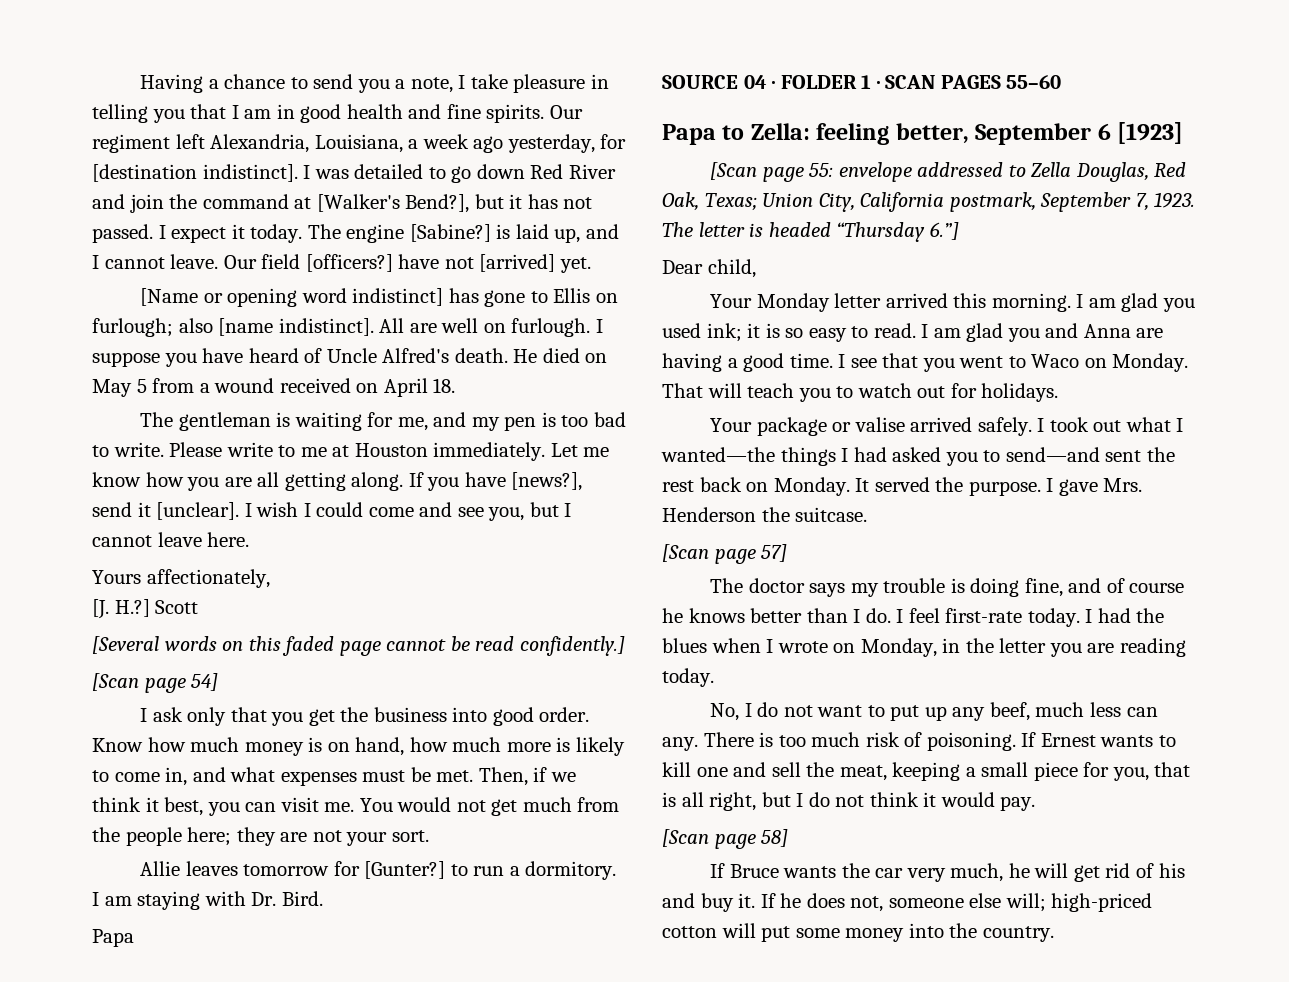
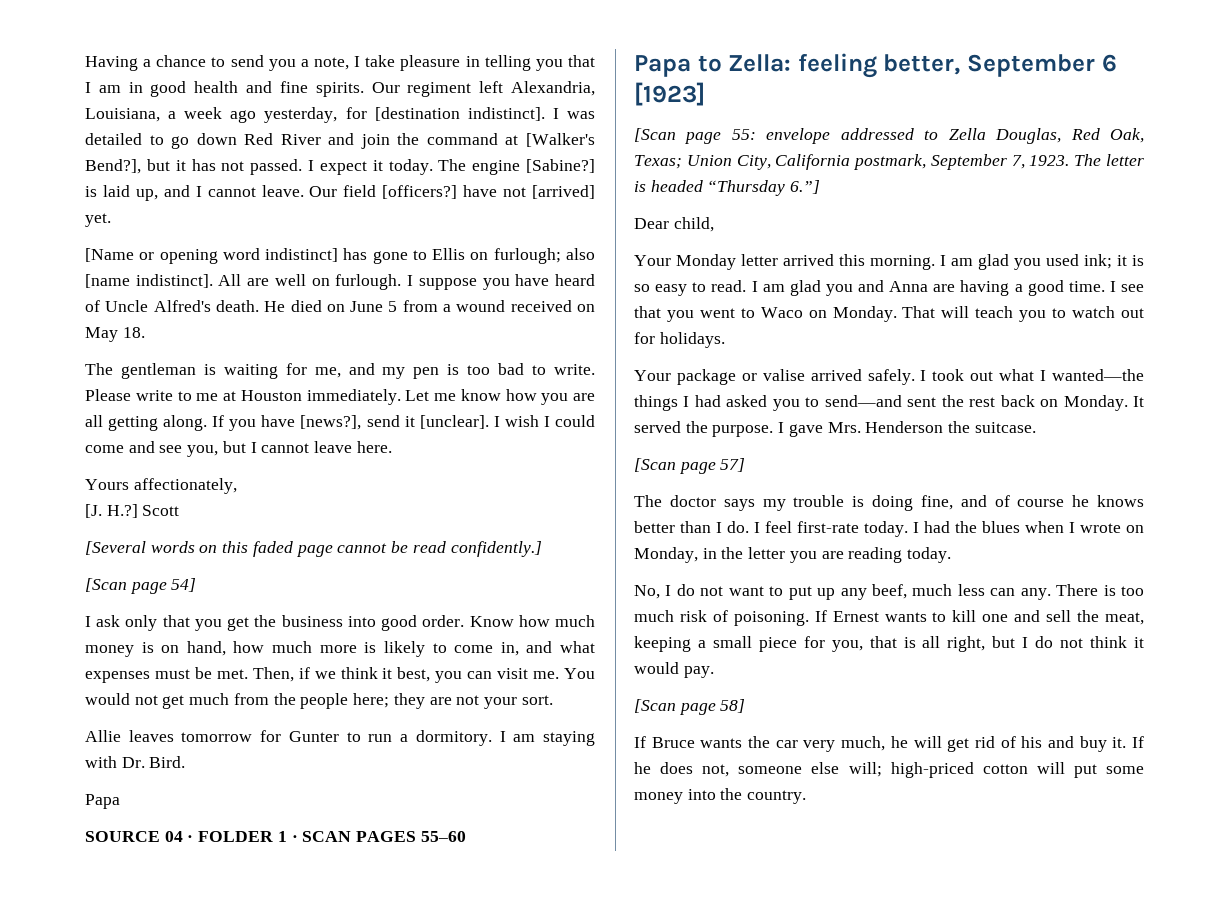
- He died on May 5 from a wound received on April 18.
+ He died on June 5 from a wound received on May 18.
- Allie leaves tomorrow for [Gunter?] to run a dormitory.
+ Allie leaves tomorrow for Gunter to run a dormitory.

